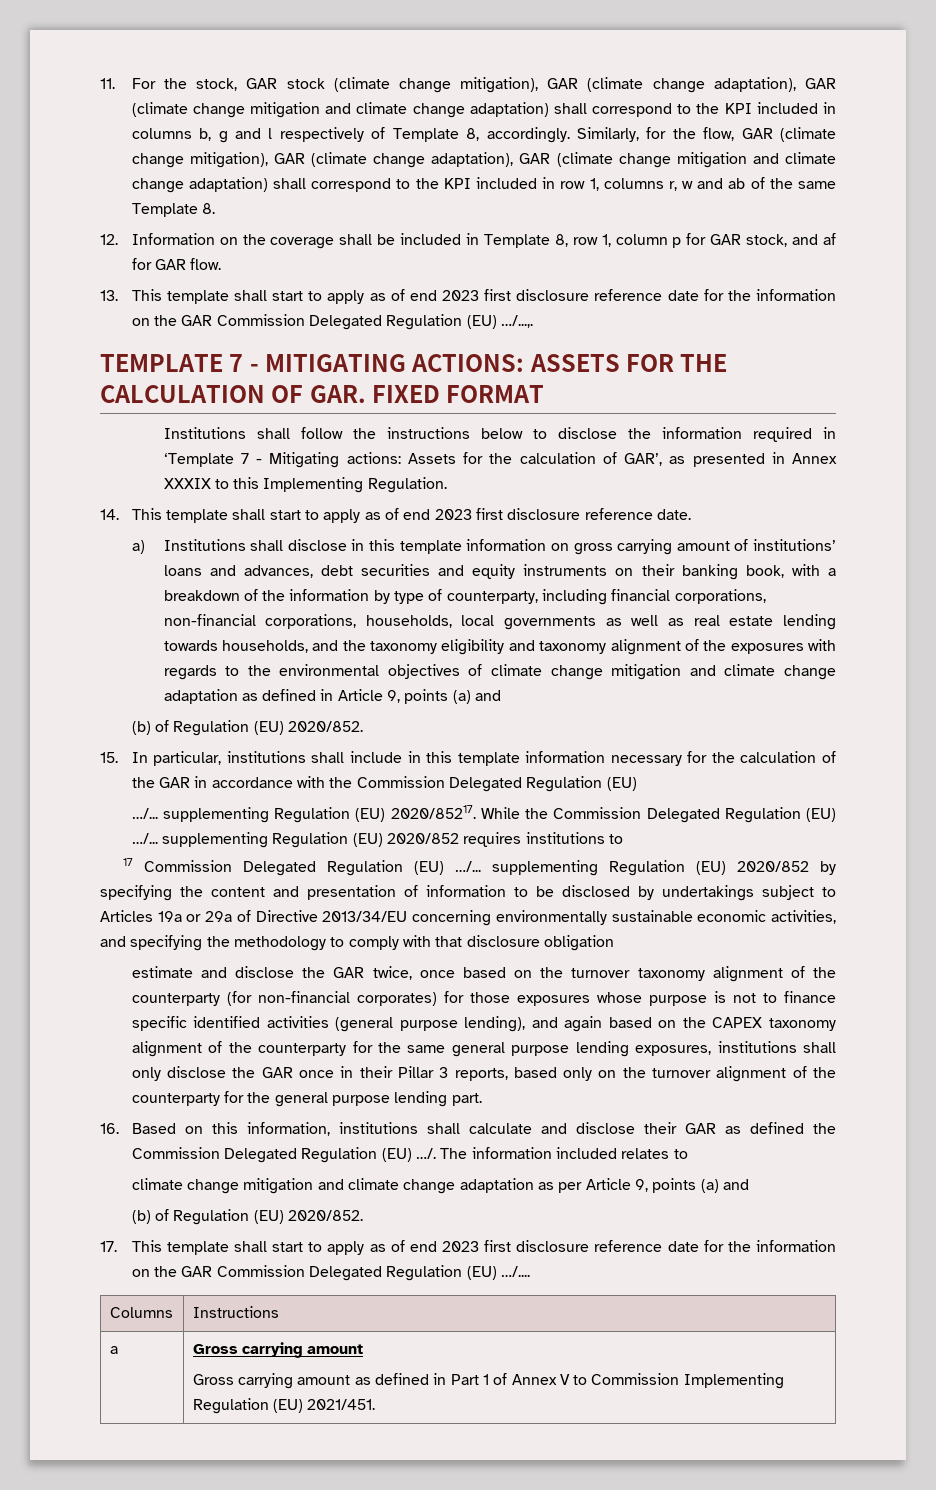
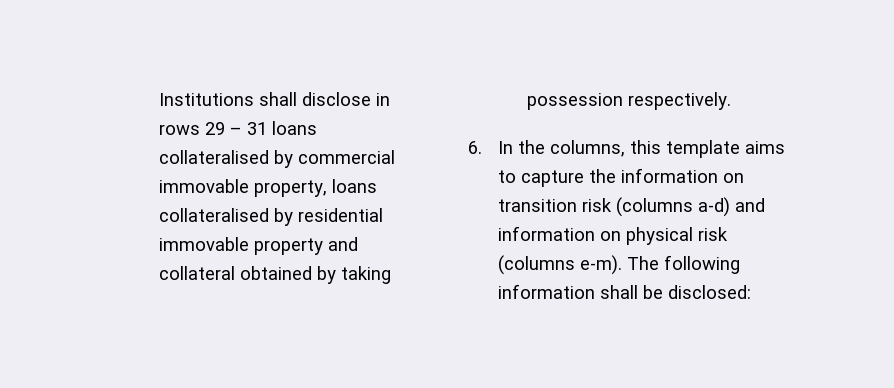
- 11. For the stock, GAR stock (climate change mitigation), GAR (climate change adaptation), GAR (climate change mitigation and climate change adaptation) shall correspond to the KPI included in columns b, g and l respectively of Template 8, accordingly. Similarly, for the flow, GAR (climate change mitigation), GAR (climate change adaptation), GAR (climate change mitigation and climate change adaptation) shall correspond to the KPI included in row 1, columns r, w and ab of the same Template 8.
- 12. Information on the coverage shall be included in Template 8, row 1, column p for GAR stock, and af for GAR flow.
- 13. This template shall start to apply as of end 2023 first disclosure reference date for the information on the GAR Commission Delegated Regulation (EU) …/...,.
- TEMPLATE 7 - MITIGATING ACTIONS: ASSETS FOR THE CALCULATION OF GAR. FIXED FORMAT
- Institutions shall follow the instructions below to disclose the information required in ‘Template 7 - Mitigating actions: Assets for the calculation of GAR’, as presented in Annex XXXIX to this Implementing Regulation.
- 14. This template shall start to apply as of end 2023 first disclosure reference date.
- a) Institutions shall disclose in this template information on gross carrying amount of institutions’ loans and advances, debt securities and equity instruments on their banking book, with a breakdown of the information by type of counterparty, including financial corporations, non-financial corporations, households, local governments as well as real estate lending towards households, and the taxonomy eligibility and taxonomy alignment of the exposures with regards to the environmental objectives of climate change mitigation and climate change adaptation as defined in Article 9, points (a) and
- (b) of Regulation (EU) 2020/852.
- 15. In particular, institutions shall include in this template information necessary for the calculation of the GAR in accordance with the Commission Delegated Regulation (EU)
- …/... supplementing Regulation (EU) 2020/85217. While the Commission Delegated Regulation (EU) …/... supplementing Regulation (EU) 2020/852 requires institutions to
- 17 Commission Delegated Regulation (EU) …/... supplementing Regulation (EU) 2020/852 by specifying the content and presentation of information to be disclosed by undertakings subject to Articles 19a or 29a of Directive 2013/34/EU concerning environmentally sustainable economic activities, and specifying the methodology to comply with that disclosure obligation
- estimate and disclose the GAR twice, once based on the turnover taxonomy alignment of the counterparty (for non-financial corporates) for those exposures whose purpose is not to finance specific identified activities (general purpose lending), and again based on the CAPEX taxonomy alignment of the counterparty for the same general purpose lending exposures, institutions shall only disclose the GAR once in their Pillar 3 reports, based only on the turnover alignment of the counterparty for the general purpose lending part.
- 16. Based on this information, institutions shall calculate and disclose their GAR as defined the Commission Delegated Regulation (EU) …/. The information included relates to
- climate change mitigation and climate change adaptation as per Article 9, points (a) and
- (b) of Regulation (EU) 2020/852.
- 17. This template shall start to apply as of end 2023 first disclosure reference date for the information on the GAR Commission Delegated Regulation (EU) …/....
- Columns | Instructions
- a | Gross carrying amount
- Gross carrying amount as defined in Part 1 of Annex V to Commission Implementing Regulation (EU) 2021/451.
+ Institutions shall disclose in rows 29 – 31 loans collateralised by commercial immovable property, loans collateralised by residential immovable property and collateral obtained by taking possession respectively.
+ 6. In the columns, this template aims to capture the information on transition risk (columns a-d) and information on physical risk (columns e-m). The following information shall be disclosed:

